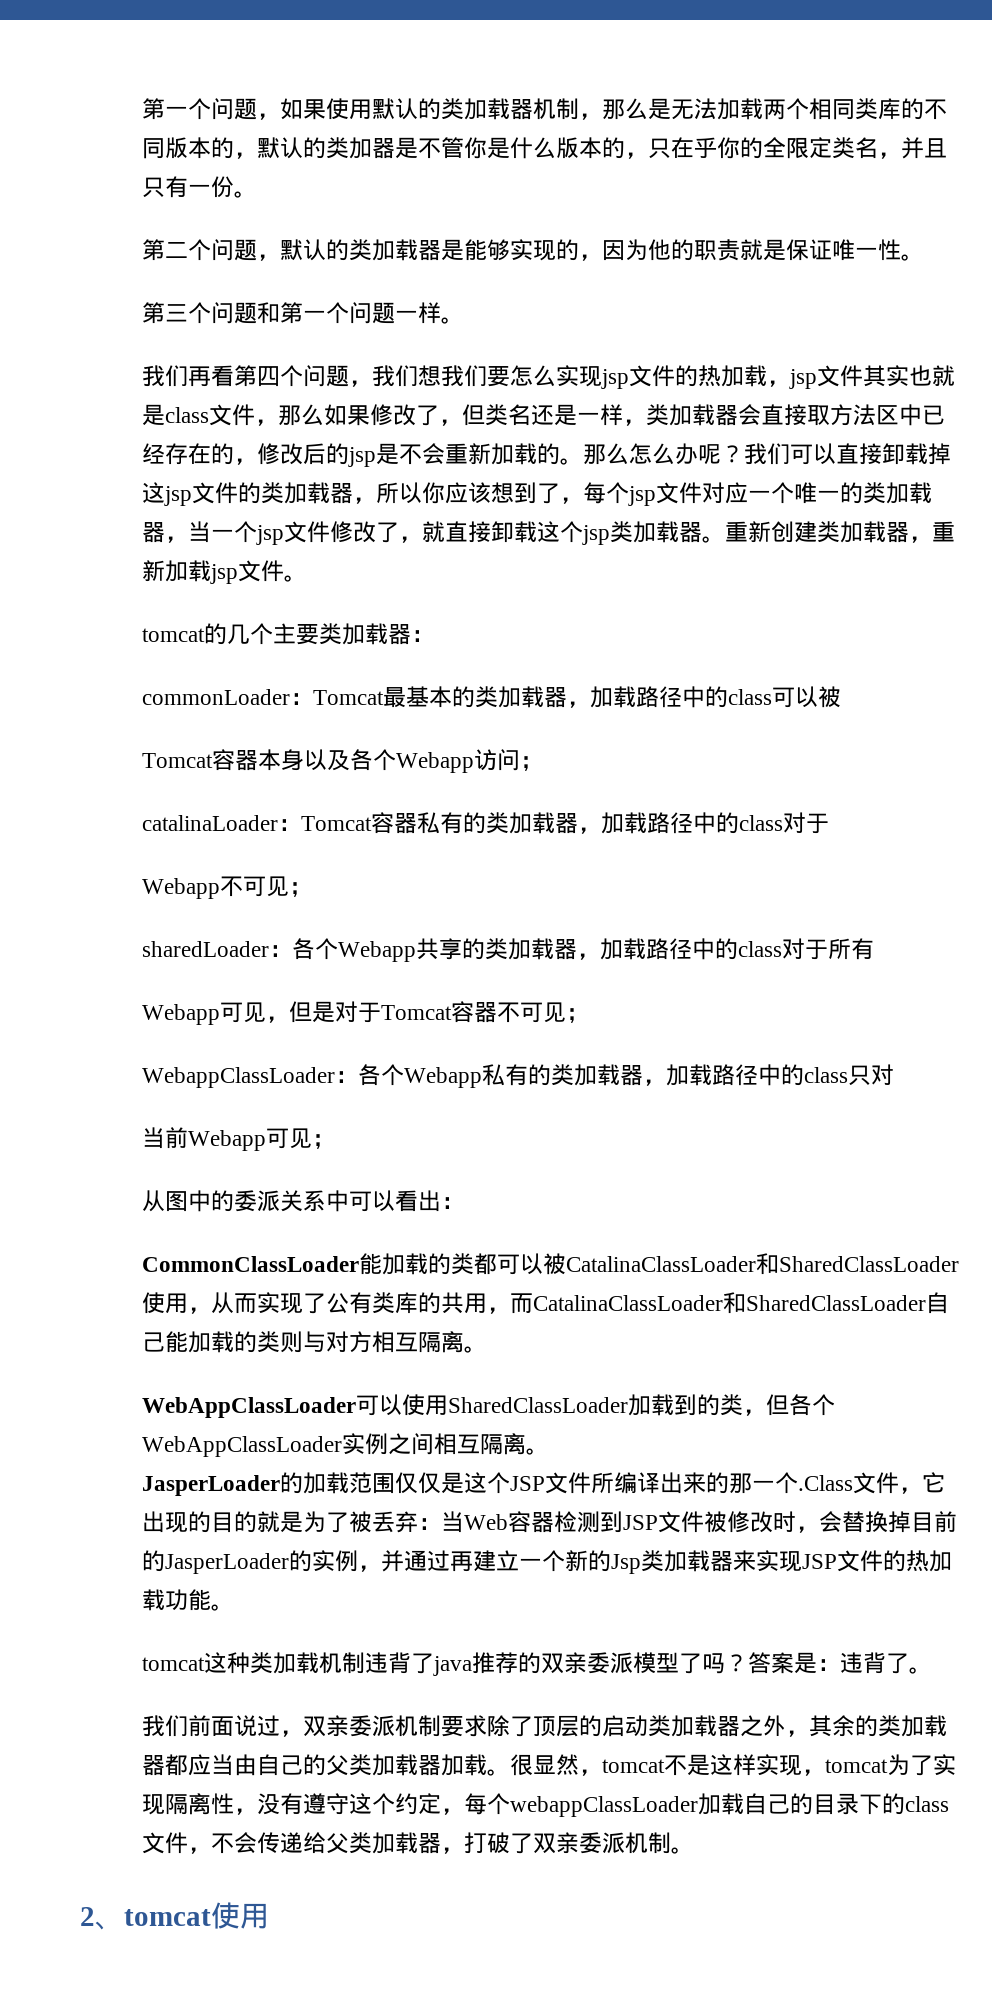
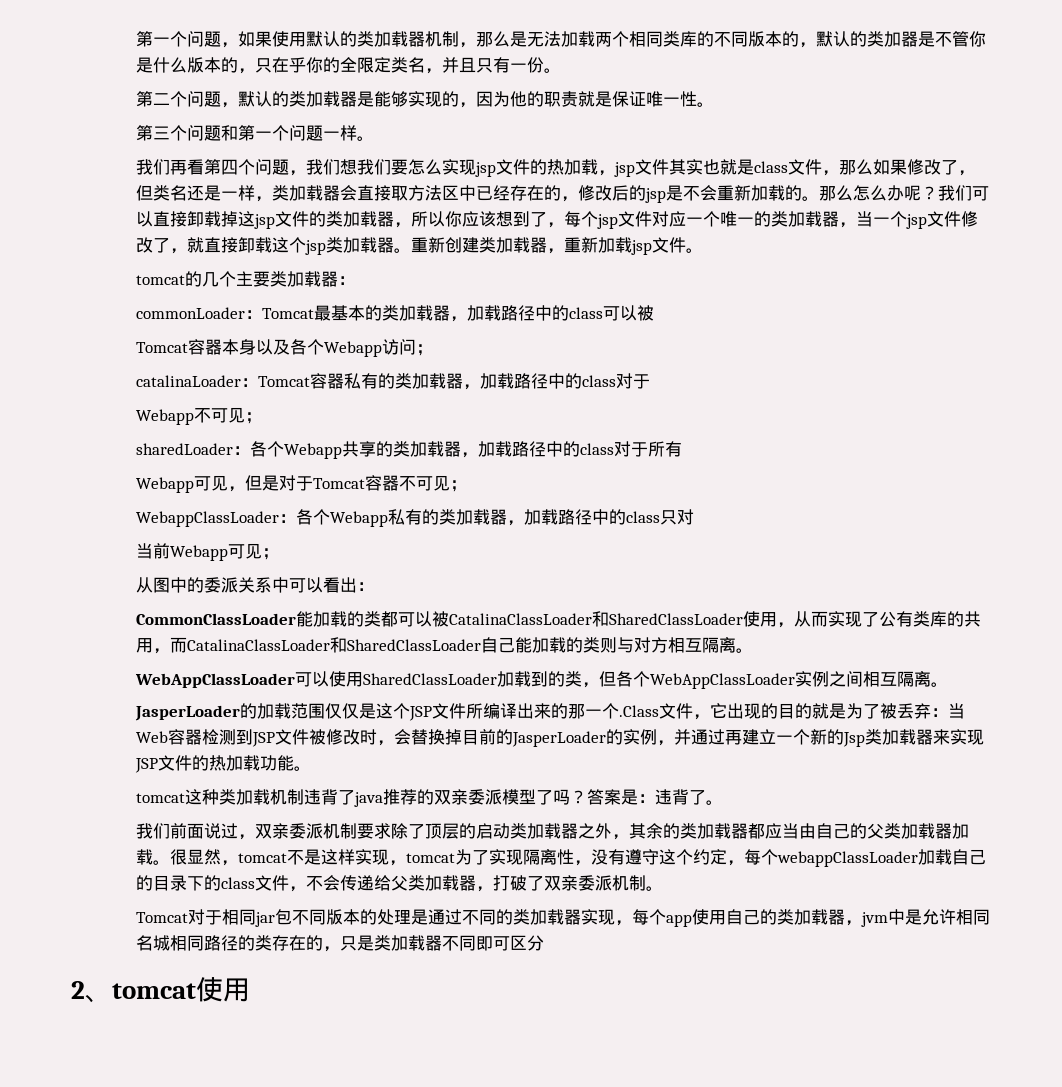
+ Tomcat对于相同jar包不同版本的处理是通过不同的类加载器实现，每个app使用自己的类加载器，jvm中是允许相同名城相同路径的类存在的，只是类加载器不同即可区分

